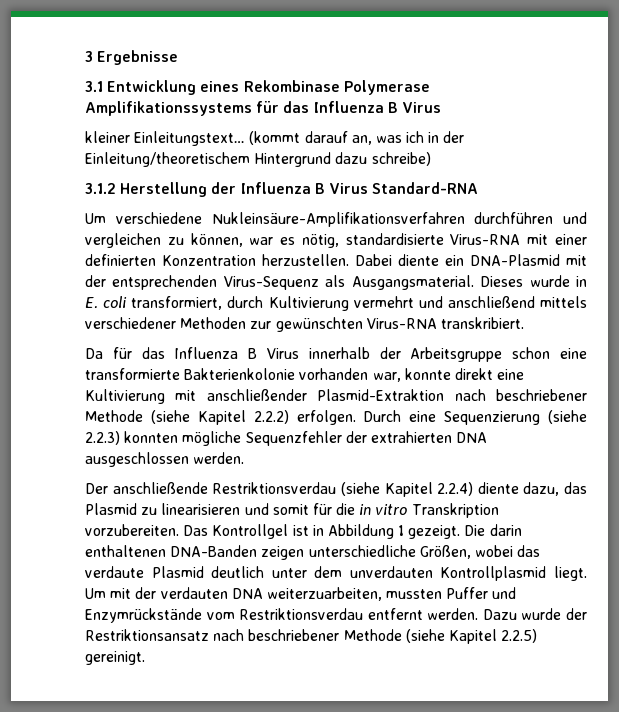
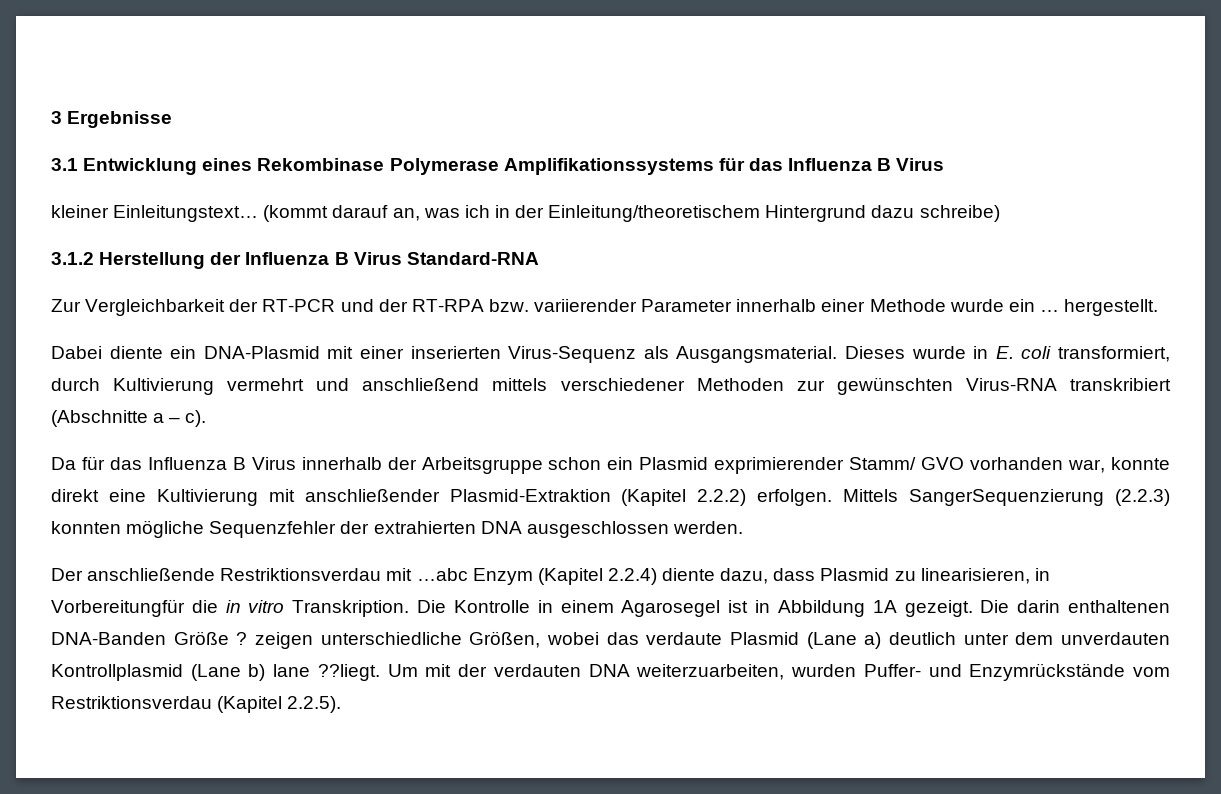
- Um verschiedene Nukleinsäure-Amplifikationsverfahren durchführen und vergleichen zu können, war es nötig, standardisierte Virus-RNA mit einer definierten Konzentration herzustellen. Dabei diente ein DNA-Plasmid mit der entsprechenden Virus-Sequenz als Ausgangsmaterial.
+ Zur Vergleichbarkeit der RT-PCR und der RT-RPA bzw. variierender Parameter innerhalb einer Methode wurde ein … hergestellt.
+ Dabei diente ein DNA-Plasmid mit einer inserierten Virus-Sequenz als Ausgangsmaterial.
- Dieses wurde in E. coli transformiert, durch Kultivierung vermehrt und anschließend mittels verschiedener Methoden zur gewünschten Virus-RNA transkribiert.
+ Dieses wurde in E. coli transformiert, durch Kultivierung vermehrt und anschließend mittels verschiedener Methoden zur gewünschten Virus-RNA transkribiert (Abschnitte a – c).
- Da für das Influenza B Virus innerhalb der Arbeitsgruppe schon eine transformierte Bakterienkolonie vorhanden war, konnte direkt eine Kultivierung mit anschließender Plasmid-Extraktion nach beschriebener Methode (siehe Kapitel 2.2.2) erfolgen. Durch eine Sequenzierung (siehe 2.2.3) konnten mögliche Sequenzfehler der extrahierten DNA ausgeschlossen werden.
+ Da für das Influenza B Virus innerhalb der Arbeitsgruppe schon ein Plasmid exprimierender Stamm/ GVO vorhanden war, konnte direkt eine Kultivierung mit anschließender Plasmid-Extraktion (Kapitel 2.2.2) erfolgen. Mittels SangerSequenzierung (2.2.3) konnten mögliche Sequenzfehler der extrahierten DNA ausgeschlossen werden.
- Der anschließende Restriktionsverdau (siehe Kapitel 2.2.4) diente dazu, das Plasmid zu linearisieren und somit für die in vitro Transkription vorzubereiten. Das Kontrollgel ist in Abbildung 1 gezeigt.
+ Der anschließende Restriktionsverdau mit …abc Enzym (Kapitel 2.2.4) diente dazu, dass Plasmid zu linearisieren, in Vorbereitungfür die in vitro Transkription. Die Kontrolle in einem Agarosegel ist in Abbildung 1A gezeigt.
- Die darin enthaltenen DNA-Banden zeigen unterschiedliche Größen, wobei das verdaute Plasmid deutlich unter dem unverdauten Kontrollplasmid liegt.
+ Die darin enthaltenen DNA-Banden Größe ? zeigen unterschiedliche Größen, wobei das verdaute Plasmid (Lane a) deutlich unter dem unverdauten Kontrollplasmid (Lane b) lane ??liegt.
- Um mit der verdauten DNA weiterzuarbeiten, mussten Puffer und Enzymrückstände vom Restriktionsverdau entfernt werden. Dazu wurde der Restriktionsansatz nach beschriebener Methode (siehe Kapitel 2.2.5) gereinigt.
+ Um mit der verdauten DNA weiterzuarbeiten, wurden Puffer- und Enzymrückstände vom Restriktionsverdau (Kapitel 2.2.5).

